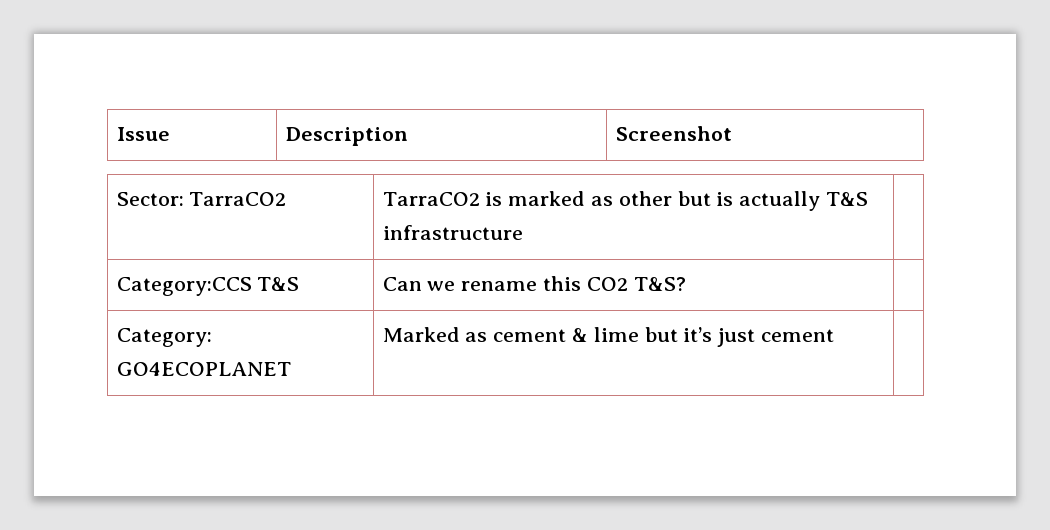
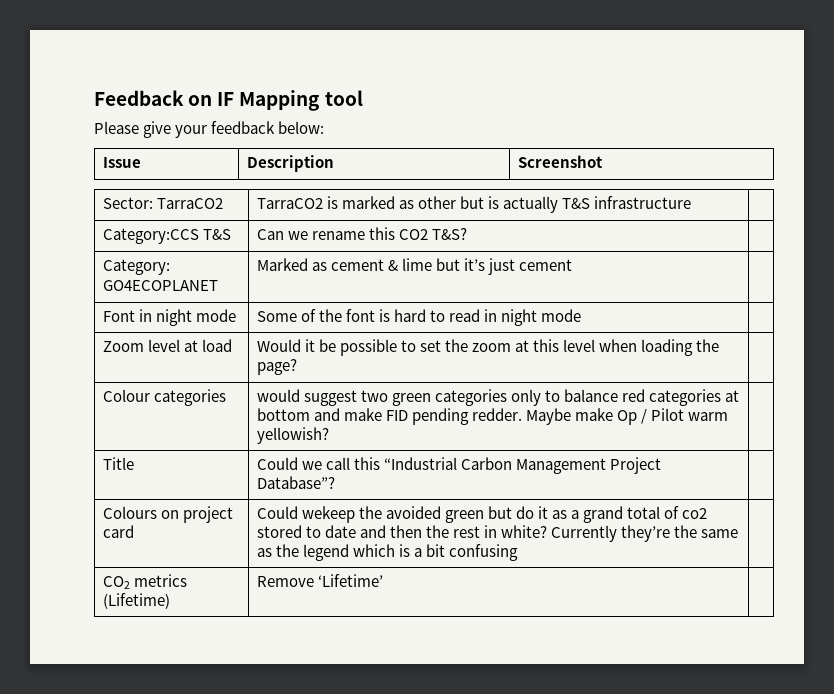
+ Feedback on IF Mapping tool
+ Please give your feedback below:
+ Font in night mode | Some of the font is hard to read in night mode |
+ Zoom level at load | Would it be possible to set the zoom at this level when loading the page? |
+ Colour categories | would suggest two green categories only to balance red categories at bottom and make FID pending redder. Maybe make Op / Pilot warm yellowish? |
+ Title | Could we call this “Industrial Carbon Management Project Database”? |
+ Colours on project card | Could wekeep the avoided green but do it as a grand total of co2 stored to date and then the rest in white? Currently they’re the same as the legend which is a bit confusing |
+ CO2 metrics (Lifetime) | Remove ‘Lifetime’ |

